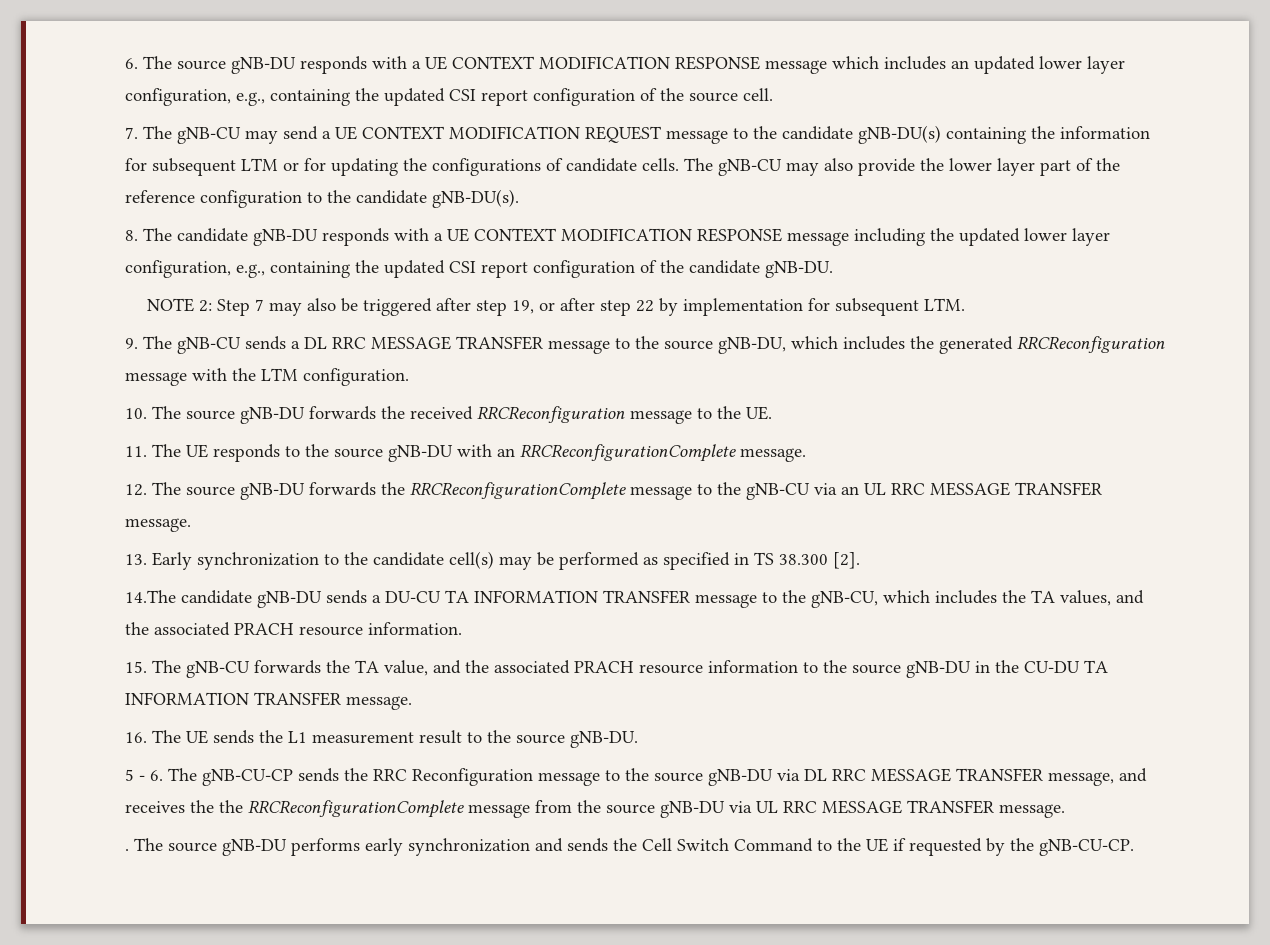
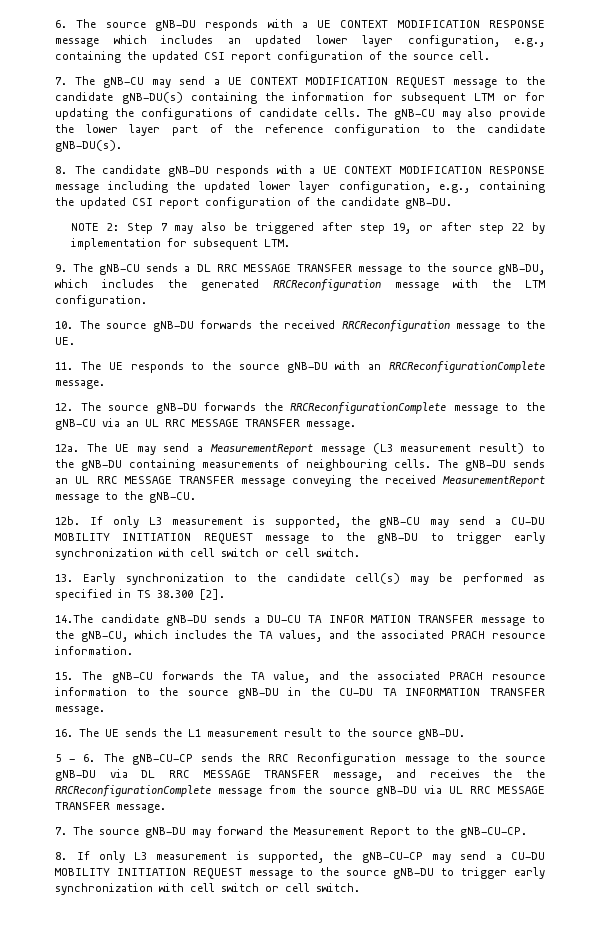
+ 12a. The UE may send a MeasurementReport message (L3 measurement result) to the gNB-DU containing measurements of neighbouring cells. The gNB-DU sends an UL RRC MESSAGE TRANSFER message conveying the received MeasurementReport message to the gNB-CU.
+ 12b. If only L3 measurement is supported, the gNB-CU may send a CU-DU MOBILITY INITIATION REQUEST message to the gNB-DU to trigger early synchronization with cell switch or cell switch.
- 14.The candidate gNB-DU sends a DU-CU TA INFORMATION TRANSFER message to the gNB-CU, which includes the TA values, and the associated PRACH resource information.
+ 14.The candidate gNB-DU sends a DU-CU TA INFOR MATION TRANSFER message to the gNB-CU, which includes the TA values, and the associated PRACH resource information.
- . The source gNB-DU performs early synchronization and sends the Cell Switch Command to the UE if requested by the gNB-CU-CP.
+ 7. The source gNB-DU may forward the Measurement Report to the gNB-CU-CP.
+ 8. If only L3 measurement is supported, the gNB-CU-CP may send a CU-DU MOBILITY INITIATION REQUEST message to the source gNB-DU to trigger early synchronization with cell switch or cell switch.

